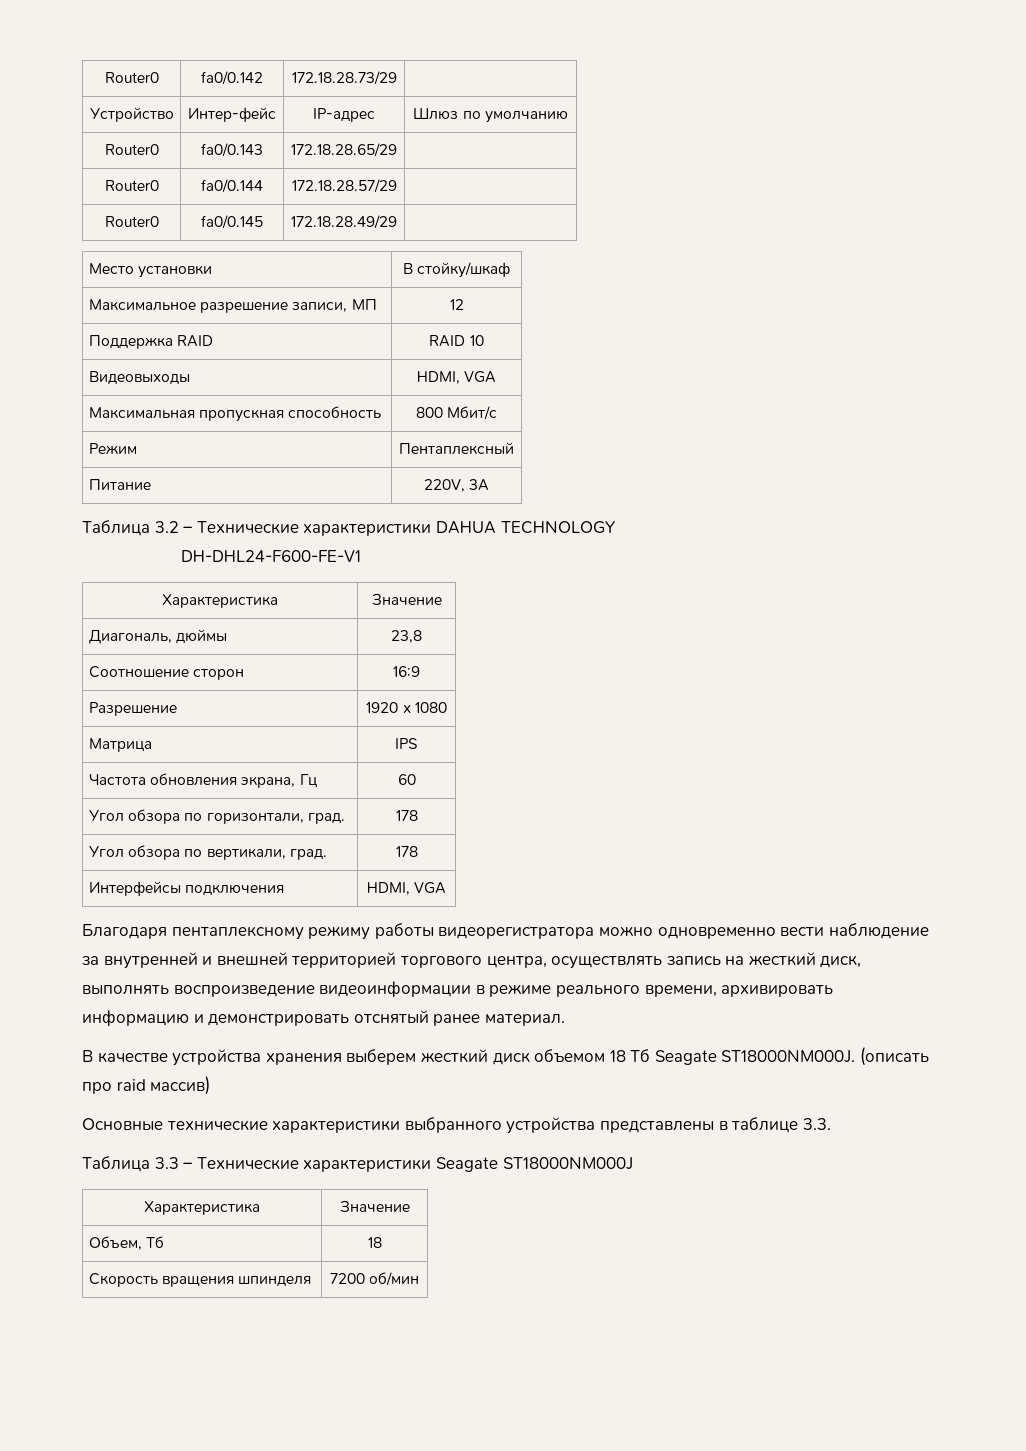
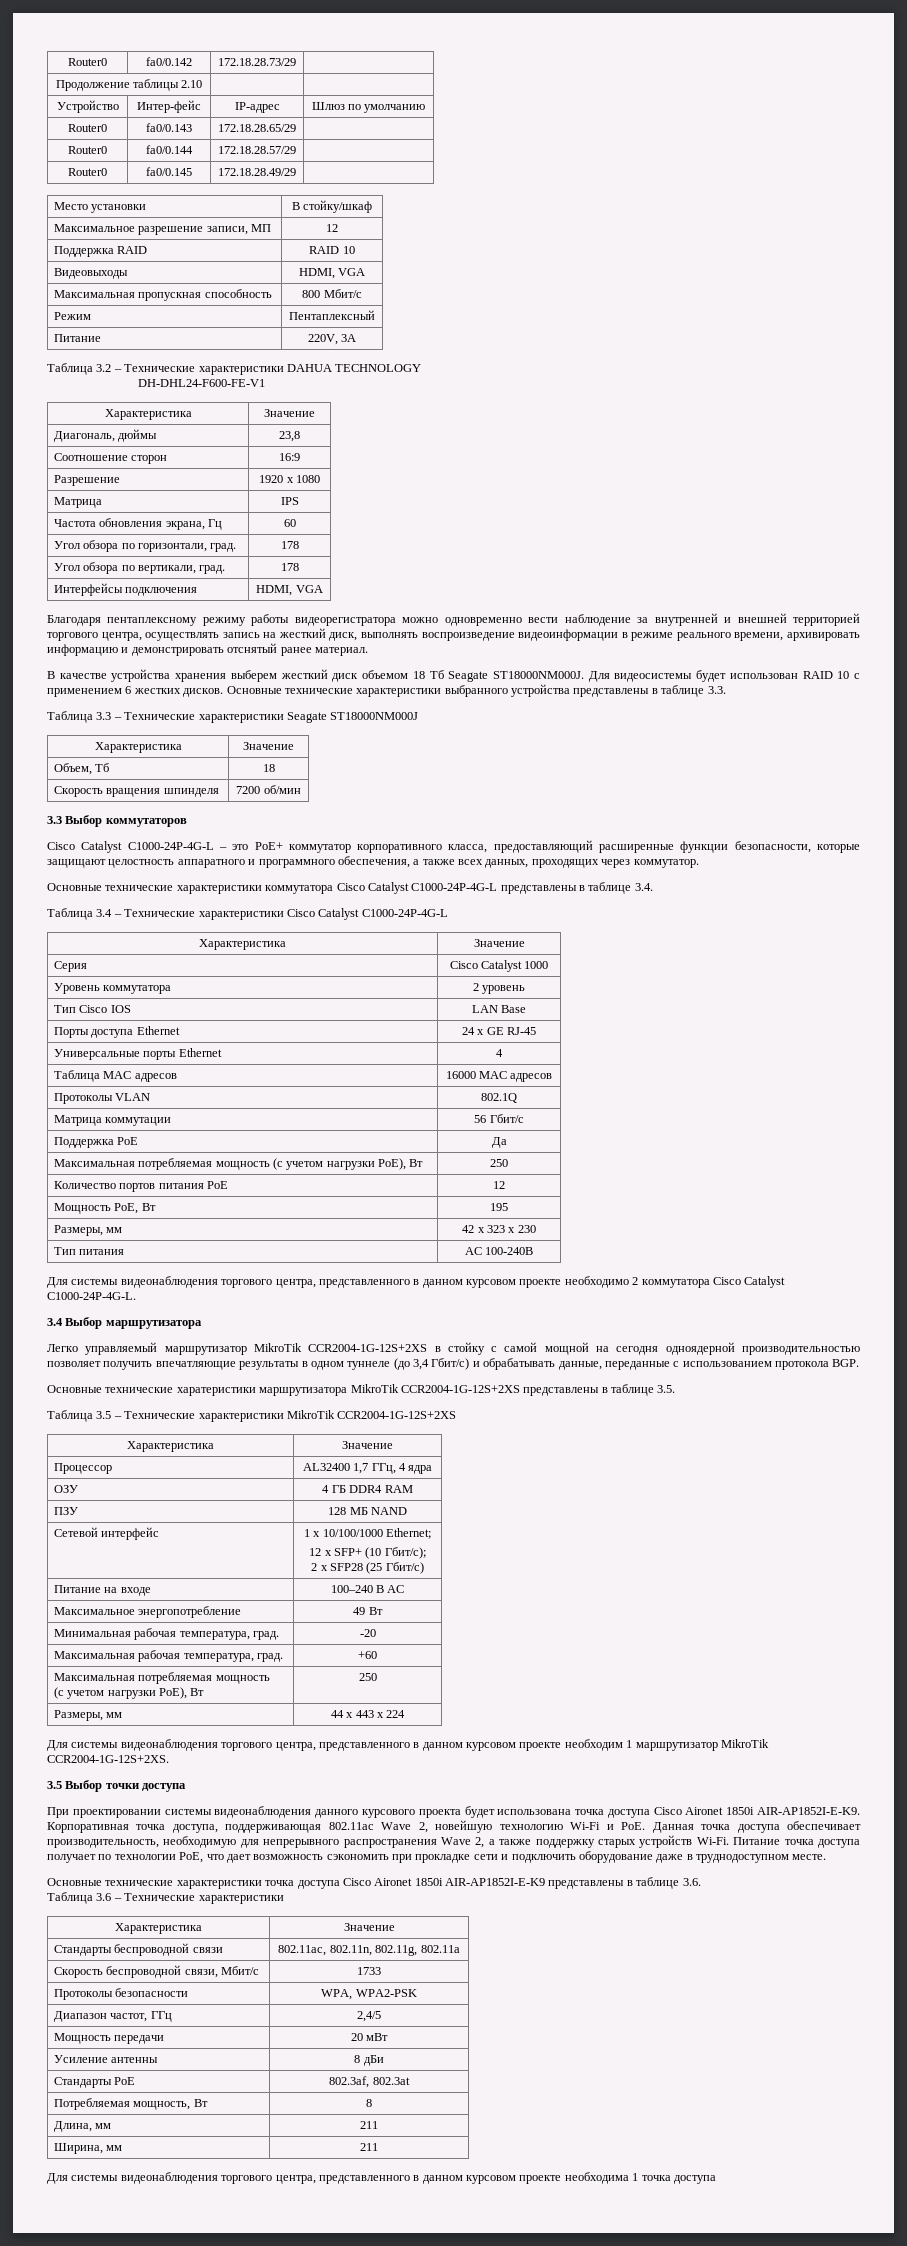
+ Продолжение таблицы 2.10 | |
- (описать про raid массив)
- Основные технические характеристики выбранного устройства представлены в таблице 3.3.
+ Для видеосистемы будет использован RAID 10 c применением 6 жестких дисков. Основные технические характеристики выбранного устройства представлены в таблице 3.3.
+ 3.3 Выбор коммутаторов
+ Cisco Catalyst C1000-24P-4G-L – это PoE+ коммутатор корпоративного класса, предоставляющий расширенные функции безопасности, которые защищают целостность аппаратного и программного обеспечения, а также всех данных, проходящих через коммутатор.
+ Основные технические характеристики коммутатора Cisco Catalyst C1000-24P-4G-L представлены в таблице 3.4.
+ Таблица 3.4 – Технические характеристики Cisco Catalyst C1000-24P-4G-L
+ Характеристика | Значение
+ Серия | Cisco Catalyst 1000
+ Уровень коммутатора | 2 уровень
+ Тип Cisco IOS | LAN Base
+ Порты доступа Ethernet | 24 х GE RJ-45
+ Универсальные порты Ethernet | 4
+ Таблица MAC адресов | 16000 MAC адресов
+ Протоколы VLAN | 802.1Q
+ Матрица коммутации | 56 Гбит/с
+ Поддержка PoE | Да
+ Максимальная потребляемая мощность (с учетом нагрузки PoE), Вт | 250
+ Количество портов питания PoE | 12
+ Мощность PoE, Вт | 195
+ Размеры, мм | 42 x 323 x 230
+ Тип питания | АС 100-240В
+ Для системы видеонаблюдения торгового центра, представленного в данном курсовом проекте необходимо 2 коммутатора Cisco Catalyst C1000-24P-4G-L.
+ 3.4 Выбор маршрутизатора
+ Легко управляемый маршрутизатор MikroTik CCR2004-1G-12S+2XS в стойку с самой мощной на сегодня одноядерной производительностью позволяет получить впечатляющие результаты в одном туннеле (до 3,4 Гбит/с) и обрабатывать данные, переданные с использованием протокола BGP.
+ Основные технические харатеристики маршрутизатора MikroTik CCR2004-1G-12S+2XS представлены в таблице 3.5.
+ Таблица 3.5 – Технические характеристики MikroTik CCR2004-1G-12S+2XS
+ Характеристика | Значение
+ Процессор | AL32400 1,7 ГГц, 4 ядра
+ ОЗУ | 4 ГБ DDR4 RAM
+ ПЗУ | 128 MБ NAND
+ Сетевой интерфейс | 1 x 10/100/1000 Ethernet;
+ 12 x SFP+ (10 Гбит/с);
+ 2 x SFP28 (25 Гбит/с)
+ Питание на входе | 100–240 В АС
+ Максимальное энергопотребление | 49 Вт
+ Минимальная рабочая температура, град. | -20
+ Максимальная рабочая температура, град. | +60
+ Максимальная потребляемая мощность
+ (с учетом нагрузки PoE), Вт | 250
+ Размеры, мм | 44 x 443 x 224
+ Для системы видеонаблюдения торгового центра, представленного в данном курсовом проекте необходим 1 маршрутизатор MikroTik CCR2004-1G-12S+2XS.
+ 3.5 Выбор точки доступа
+ При проектировании системы видеонаблюдения данного курсового проекта будет использована точка доступа Cisco Aironet 1850i AIR-AP1852I-E-K9. Корпоративная точка доступа, поддерживающая 802.11ac Wave 2, новейшую технологию Wi-Fi и PoE. Данная точка доступа обеспечивает производительность, необходимую для непрерывного распространения Wave 2, а также поддержку старых устройств Wi-Fi. Питание точка доступа получает по технологии PoE, что дает возможность сэкономить при прокладке сети и подключить оборудование даже в труднодоступном месте.
+ Основные технические характеристики точка доступа Cisco Aironet 1850i AIR-AP1852I-E-K9 представлены в таблице 3.6.
+ Таблица 3.6 – Технические характеристики
+ Характеристика | Значение
+ Стандарты беспроводной связи | 802.11ac, 802.11n, 802.11g, 802.11a
+ Скорость беспроводной связи, Мбит/с | 1733
+ Протоколы безопасности | WPA, WPA2-PSK
+ Диапазон частот, ГГц | 2,4/5
+ Мощность передачи | 20 мВт
+ Усиление антенны | 8 дБи
+ Стандарты PoE | 802.3af, 802.3at
+ Потребляемая мощность, Вт | 8
+ Длина, мм | 211
+ Ширина, мм | 211
+ Для системы видеонаблюдения торгового центра, представленного в данном курсовом проекте необходима 1 точка доступа

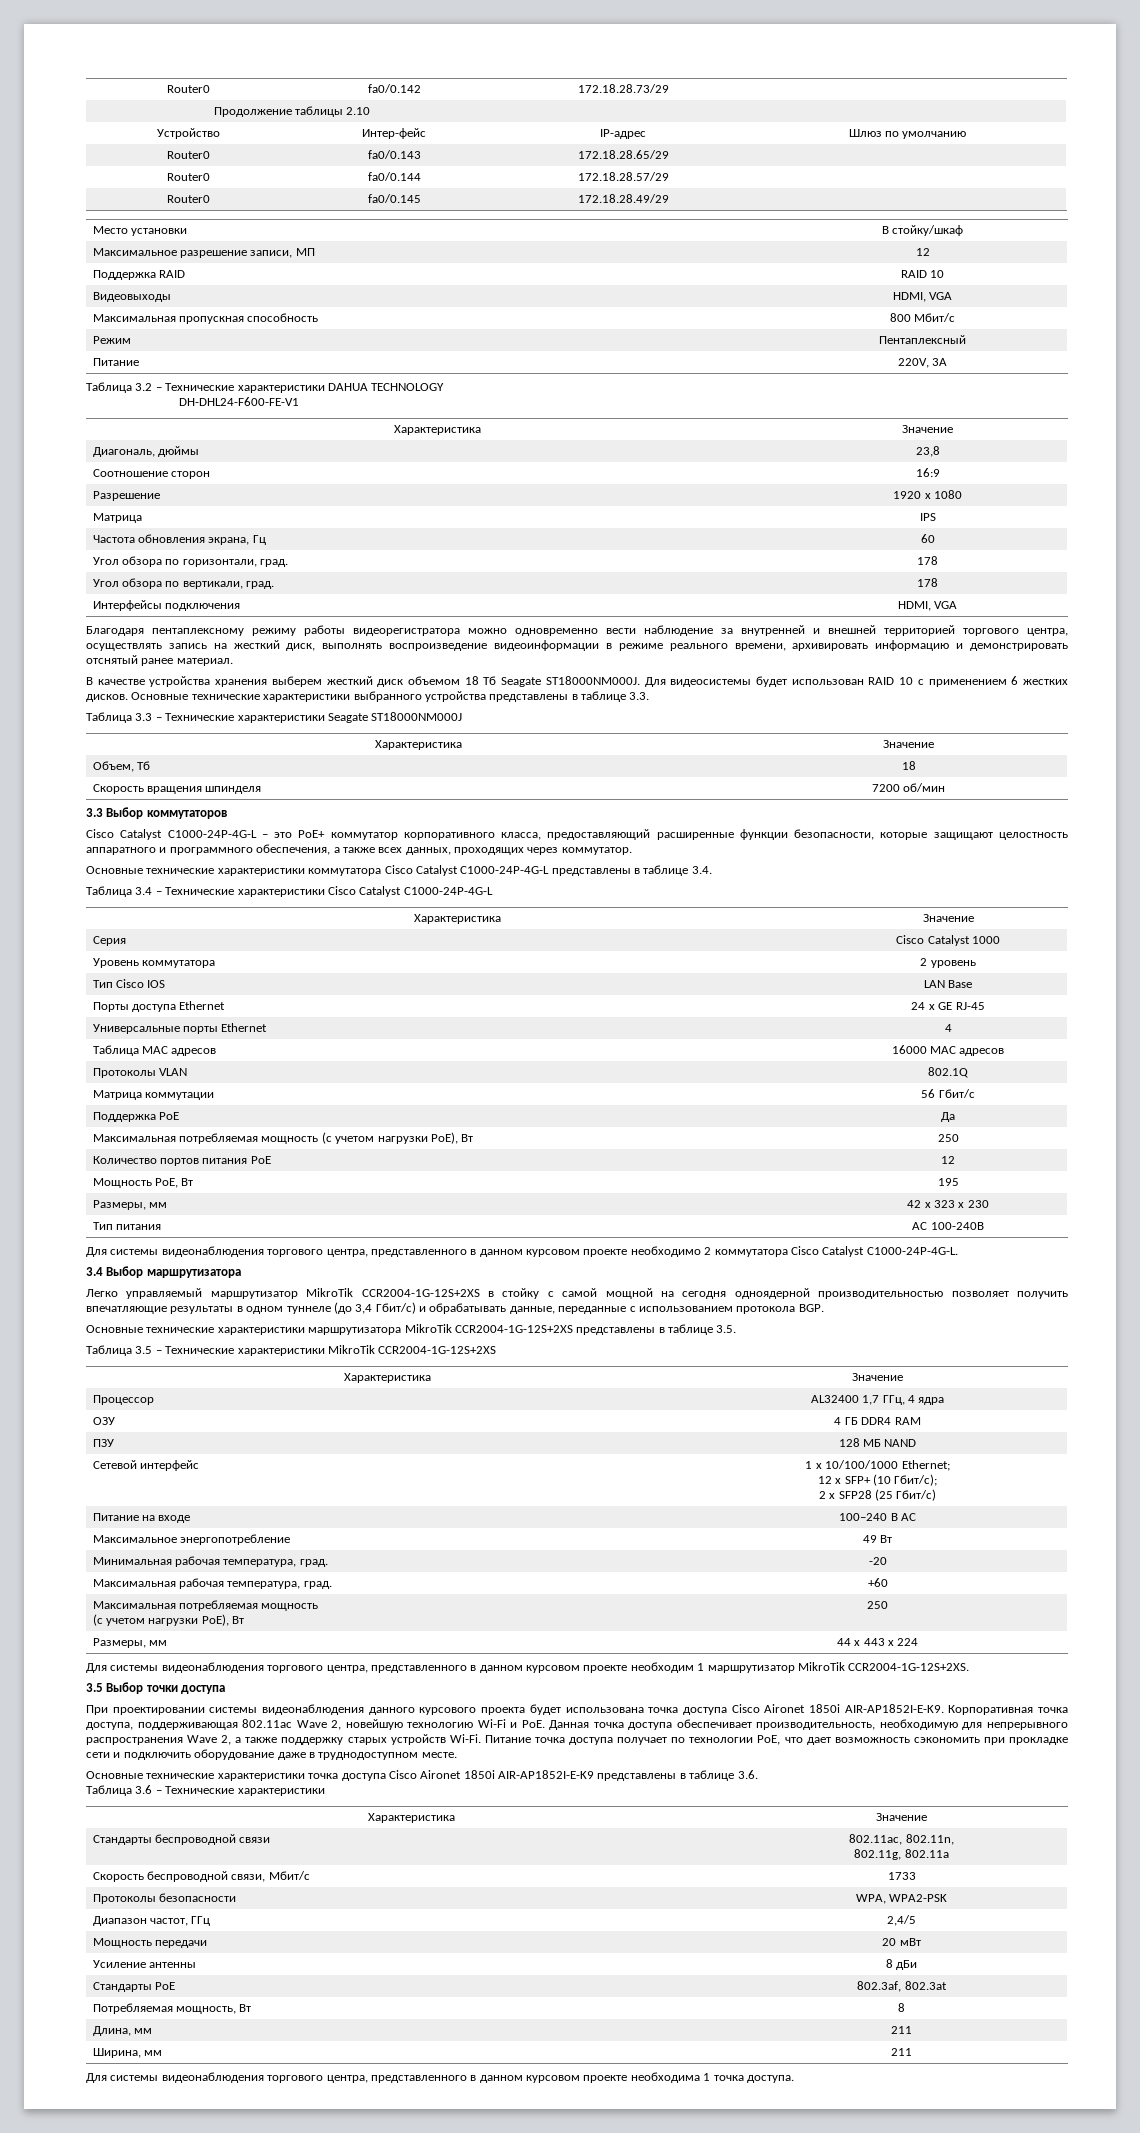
- Основные технические харатеристики маршрутизатора MikroTik CCR2004-1G-12S+2XS представлены в таблице 3.5.
+ Основные технические характеристики маршрутизатора MikroTik CCR2004-1G-12S+2XS представлены в таблице 3.5.
- Стандарты беспроводной связи | 802.11ac, 802.11n, 802.11g, 802.11a
+ Стандарты беспроводной связи | 802.11ac, 802.11n,
+ 802.11g, 802.11a
- Для системы видеонаблюдения торгового центра, представленного в данном курсовом проекте необходима 1 точка доступа
+ Для системы видеонаблюдения торгового центра, представленного в данном курсовом проекте необходима 1 точка доступа.

